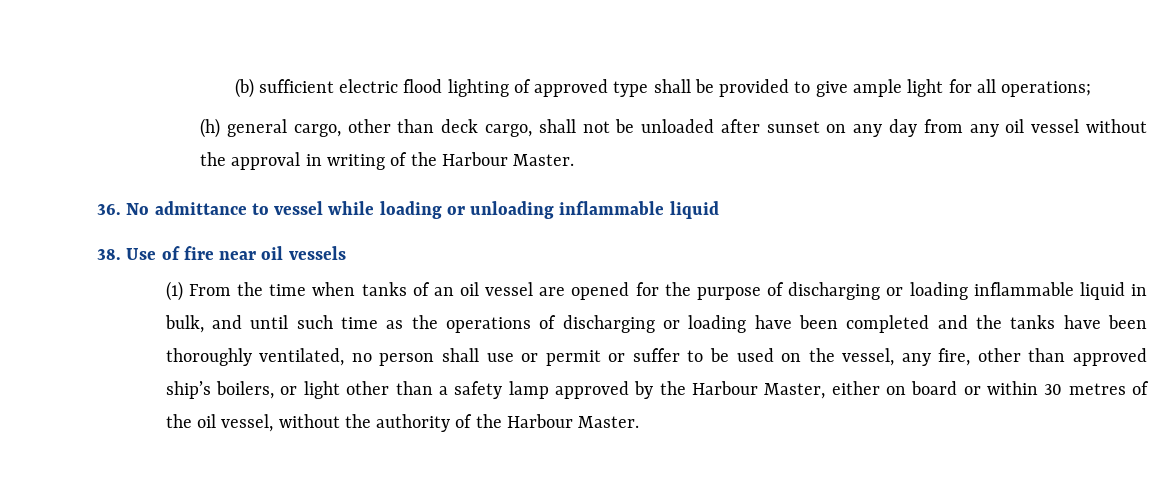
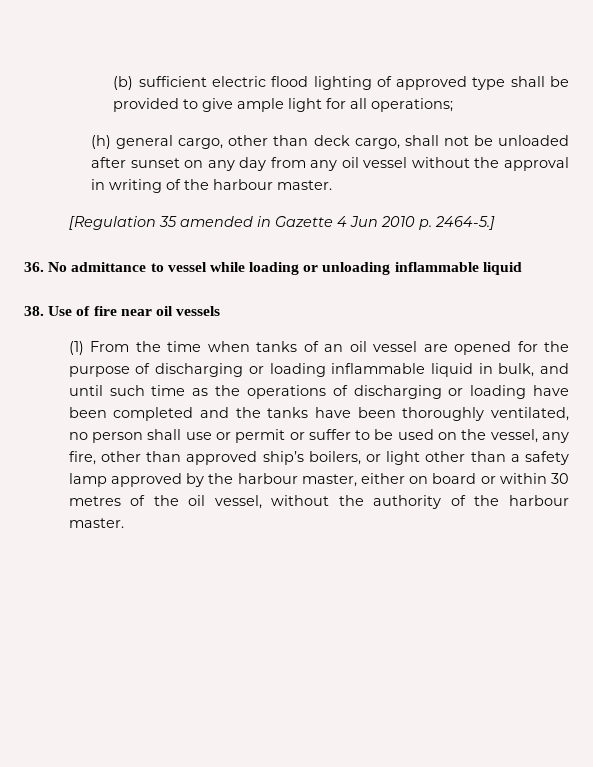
- (h) general cargo, other than deck cargo, shall not be unloaded after sunset on any day from any oil vessel without the approval in writing of the Harbour Master.
+ (h) general cargo, other than deck cargo, shall not be unloaded after sunset on any day from any oil vessel without the approval in writing of the harbour master.
+ [Regulation 35 amended in Gazette 4 Jun 2010 p. 2464-5.]
- (1) From the time when tanks of an oil vessel are opened for the purpose of discharging or loading inflammable liquid in bulk, and until such time as the operations of discharging or loading have been completed and the tanks have been thoroughly ventilated, no person shall use or permit or suffer to be used on the vessel, any fire, other than approved ship’s boilers, or light other than a safety lamp approved by the Harbour Master, either on board or within 30 metres of the oil vessel, without the authority of the Harbour Master.
+ (1) From the time when tanks of an oil vessel are opened for the purpose of discharging or loading inflammable liquid in bulk, and until such time as the operations of discharging or loading have been completed and the tanks have been thoroughly ventilated, no person shall use or permit or suffer to be used on the vessel, any fire, other than approved ship’s boilers, or light other than a safety lamp approved by the harbour master, either on board or within 30 metres of the oil vessel, without the authority of the harbour master.

